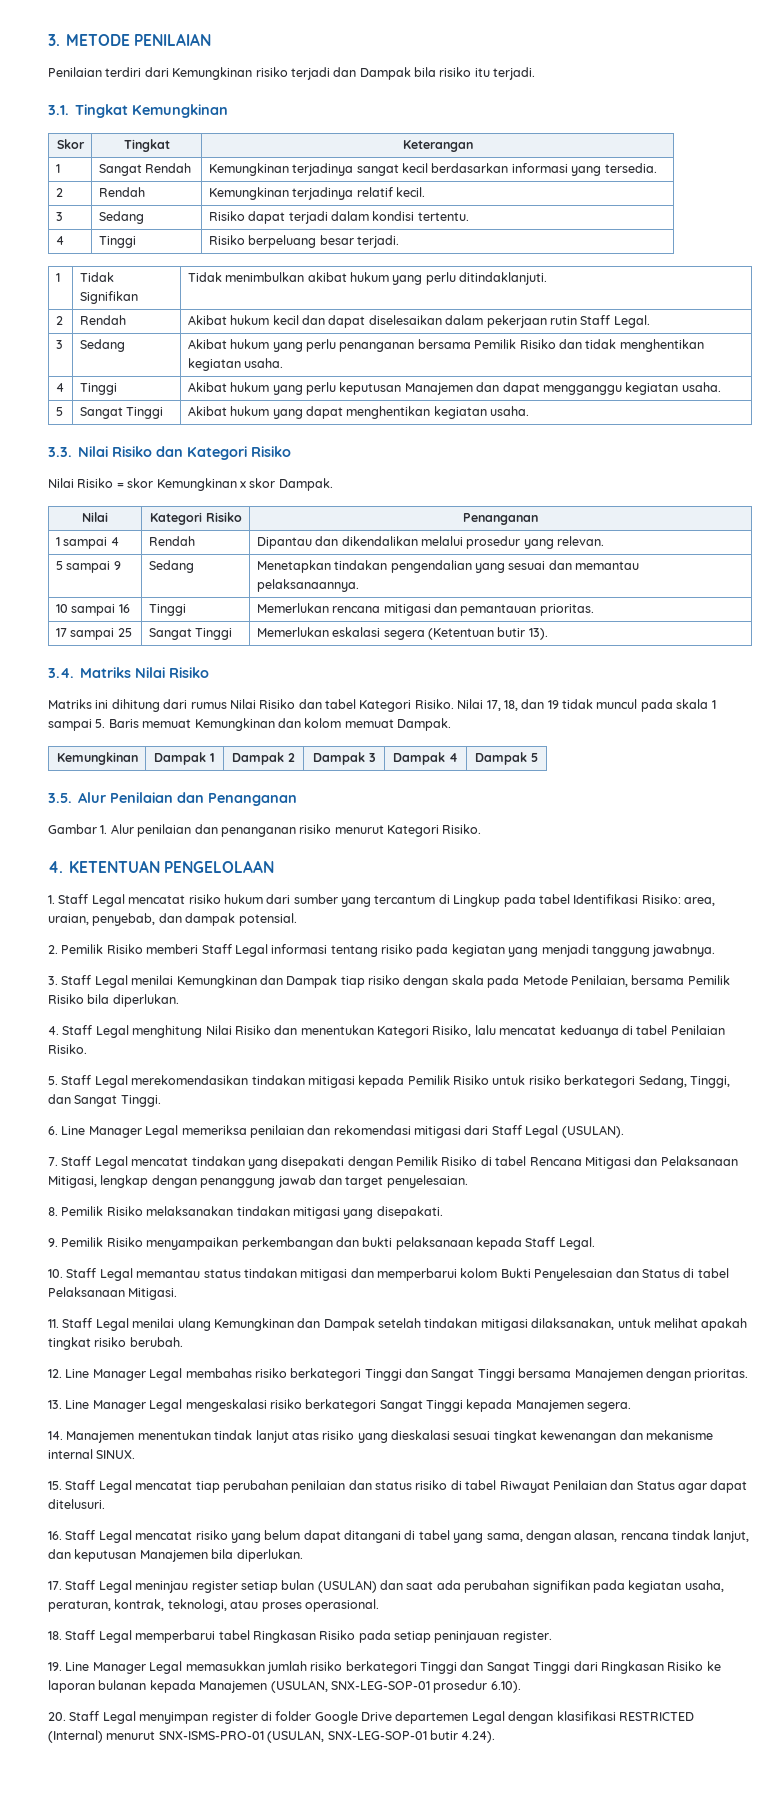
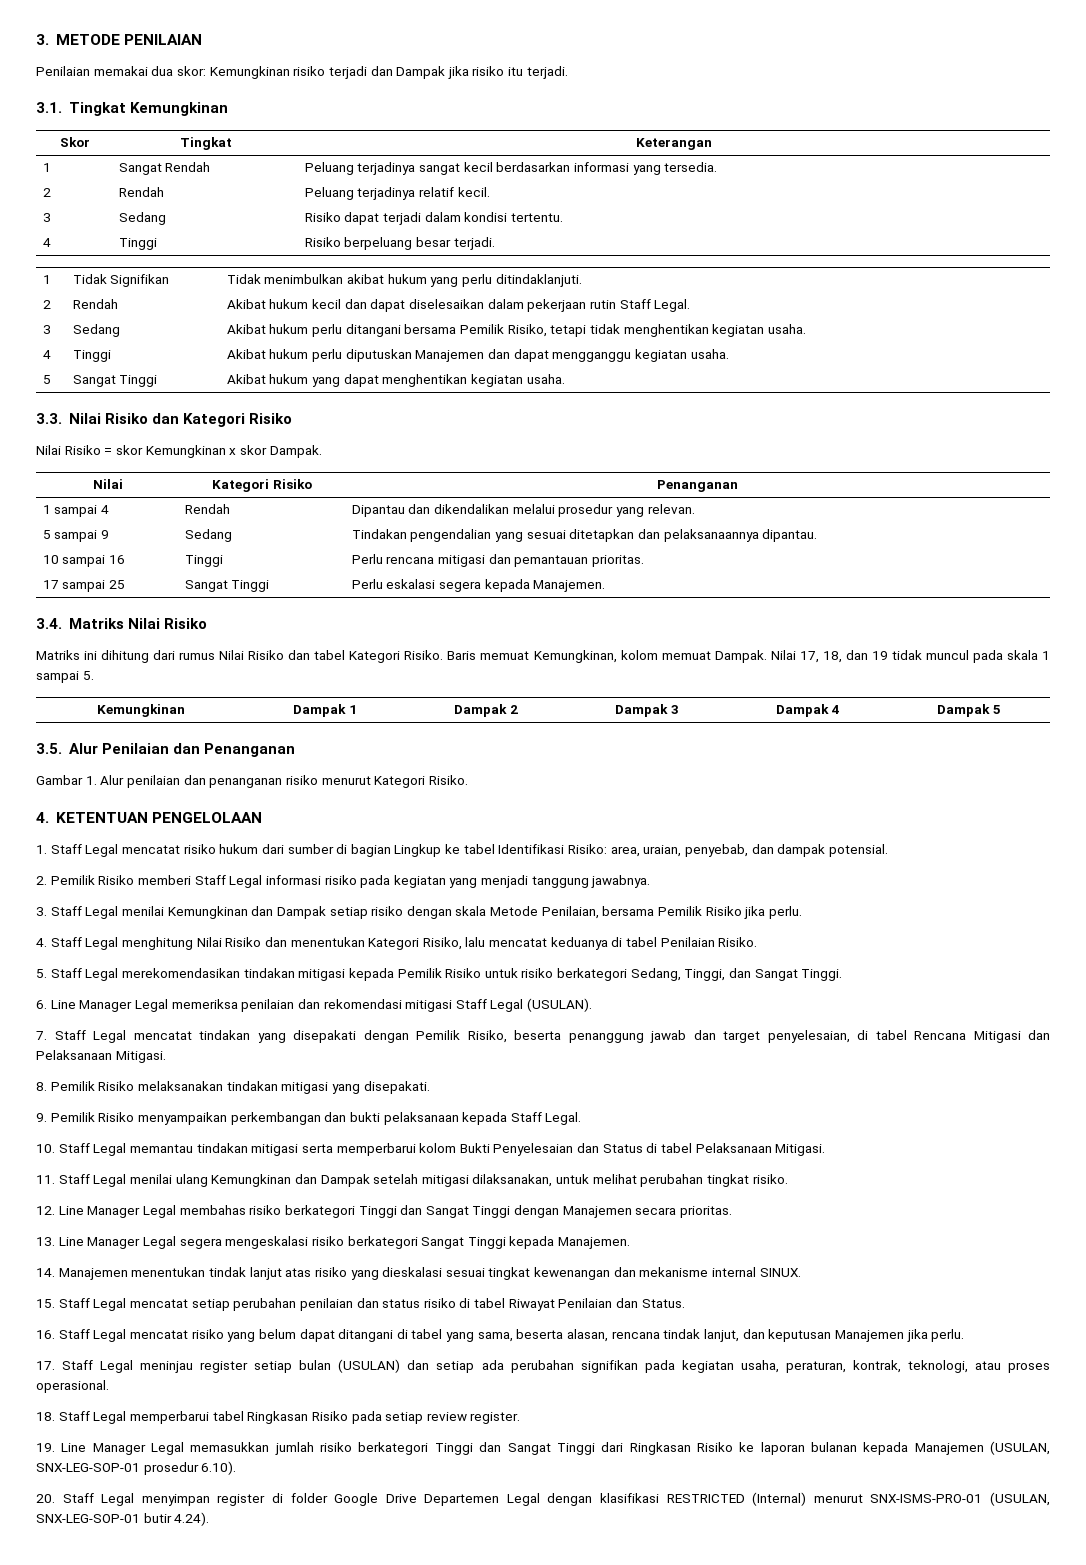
- Penilaian terdiri dari Kemungkinan risiko terjadi dan Dampak bila risiko itu terjadi.
+ Penilaian memakai dua skor: Kemungkinan risiko terjadi dan Dampak jika risiko itu terjadi.
- 1 | Sangat Rendah | Kemungkinan terjadinya sangat kecil berdasarkan informasi yang tersedia.
+ 1 | Sangat Rendah | Peluang terjadinya sangat kecil berdasarkan informasi yang tersedia.
- 2 | Rendah | Kemungkinan terjadinya relatif kecil.
+ 2 | Rendah | Peluang terjadinya relatif kecil.
- 3 | Sedang | Akibat hukum yang perlu penanganan bersama Pemilik Risiko dan tidak menghentikan kegiatan usaha.
+ 3 | Sedang | Akibat hukum perlu ditangani bersama Pemilik Risiko, tetapi tidak menghentikan kegiatan usaha.
- 4 | Tinggi | Akibat hukum yang perlu keputusan Manajemen dan dapat mengganggu kegiatan usaha.
+ 4 | Tinggi | Akibat hukum perlu diputuskan Manajemen dan dapat mengganggu kegiatan usaha.
- 5 sampai 9 | Sedang | Menetapkan tindakan pengendalian yang sesuai dan memantau pelaksanaannya.
+ 5 sampai 9 | Sedang | Tindakan pengendalian yang sesuai ditetapkan dan pelaksanaannya dipantau.
- 10 sampai 16 | Tinggi | Memerlukan rencana mitigasi dan pemantauan prioritas.
+ 10 sampai 16 | Tinggi | Perlu rencana mitigasi dan pemantauan prioritas.
- 17 sampai 25 | Sangat Tinggi | Memerlukan eskalasi segera (Ketentuan butir 13).
+ 17 sampai 25 | Sangat Tinggi | Perlu eskalasi segera kepada Manajemen.
+ Baris memuat Kemungkinan, kolom memuat Dampak.
- Nilai 17, 18, dan 19 tidak muncul pada skala 1 sampai 5. Baris memuat Kemungkinan dan kolom memuat Dampak.
+ Nilai 17, 18, dan 19 tidak muncul pada skala 1 sampai 5.
- 1. Staff Legal mencatat risiko hukum dari sumber yang tercantum di Lingkup pada tabel Identifikasi Risiko: area, uraian, penyebab, dan dampak potensial.
+ 1. Staff Legal mencatat risiko hukum dari sumber di bagian Lingkup ke tabel Identifikasi Risiko: area, uraian, penyebab, dan dampak potensial.
- 2. Pemilik Risiko memberi Staff Legal informasi tentang risiko pada kegiatan yang menjadi tanggung jawabnya.
+ 2. Pemilik Risiko memberi Staff Legal informasi risiko pada kegiatan yang menjadi tanggung jawabnya.
- 3. Staff Legal menilai Kemungkinan dan Dampak tiap risiko dengan skala pada Metode Penilaian, bersama Pemilik Risiko bila diperlukan.
+ 3. Staff Legal menilai Kemungkinan dan Dampak setiap risiko dengan skala Metode Penilaian, bersama Pemilik Risiko jika perlu.
- 6. Line Manager Legal memeriksa penilaian dan rekomendasi mitigasi dari Staff Legal (USULAN).
+ 6. Line Manager Legal memeriksa penilaian dan rekomendasi mitigasi Staff Legal (USULAN).
- 7. Staff Legal mencatat tindakan yang disepakati dengan Pemilik Risiko di tabel Rencana Mitigasi dan Pelaksanaan Mitigasi, lengkap dengan penanggung jawab dan target penyelesaian.
+ 7. Staff Legal mencatat tindakan yang disepakati dengan Pemilik Risiko, beserta penanggung jawab dan target penyelesaian, di tabel Rencana Mitigasi dan Pelaksanaan Mitigasi.
- 10. Staff Legal memantau status tindakan mitigasi dan memperbarui kolom Bukti Penyelesaian dan Status di tabel Pelaksanaan Mitigasi.
+ 10. Staff Legal memantau tindakan mitigasi serta memperbarui kolom Bukti Penyelesaian dan Status di tabel Pelaksanaan Mitigasi.
- 11. Staff Legal menilai ulang Kemungkinan dan Dampak setelah tindakan mitigasi dilaksanakan, untuk melihat apakah tingkat risiko berubah.
+ 11. Staff Legal menilai ulang Kemungkinan dan Dampak setelah mitigasi dilaksanakan, untuk melihat perubahan tingkat risiko.
- 12. Line Manager Legal membahas risiko berkategori Tinggi dan Sangat Tinggi bersama Manajemen dengan prioritas.
+ 12. Line Manager Legal membahas risiko berkategori Tinggi dan Sangat Tinggi dengan Manajemen secara prioritas.
- 13. Line Manager Legal mengeskalasi risiko berkategori Sangat Tinggi kepada Manajemen segera.
+ 13. Line Manager Legal segera mengeskalasi risiko berkategori Sangat Tinggi kepada Manajemen.
- 15. Staff Legal mencatat tiap perubahan penilaian dan status risiko di tabel Riwayat Penilaian dan Status agar dapat ditelusuri.
+ 15. Staff Legal mencatat setiap perubahan penilaian dan status risiko di tabel Riwayat Penilaian dan Status.
- 16. Staff Legal mencatat risiko yang belum dapat ditangani di tabel yang sama, dengan alasan, rencana tindak lanjut, dan keputusan Manajemen bila diperlukan.
+ 16. Staff Legal mencatat risiko yang belum dapat ditangani di tabel yang sama, beserta alasan, rencana tindak lanjut, dan keputusan Manajemen jika perlu.
- 17. Staff Legal meninjau register setiap bulan (USULAN) dan saat ada perubahan signifikan pada kegiatan usaha, peraturan, kontrak, teknologi, atau proses operasional.
+ 17. Staff Legal meninjau register setiap bulan (USULAN) dan setiap ada perubahan signifikan pada kegiatan usaha, peraturan, kontrak, teknologi, atau proses operasional.
- 18. Staff Legal memperbarui tabel Ringkasan Risiko pada setiap peninjauan register.
+ 18. Staff Legal memperbarui tabel Ringkasan Risiko pada setiap review register.
- 20. Staff Legal menyimpan register di folder Google Drive departemen Legal dengan klasifikasi RESTRICTED (Internal) menurut SNX-ISMS-PRO-01 (USULAN, SNX-LEG-SOP-01 butir 4.24).
+ 20. Staff Legal menyimpan register di folder Google Drive Departemen Legal dengan klasifikasi RESTRICTED (Internal) menurut SNX-ISMS-PRO-01 (USULAN, SNX-LEG-SOP-01 butir 4.24).

